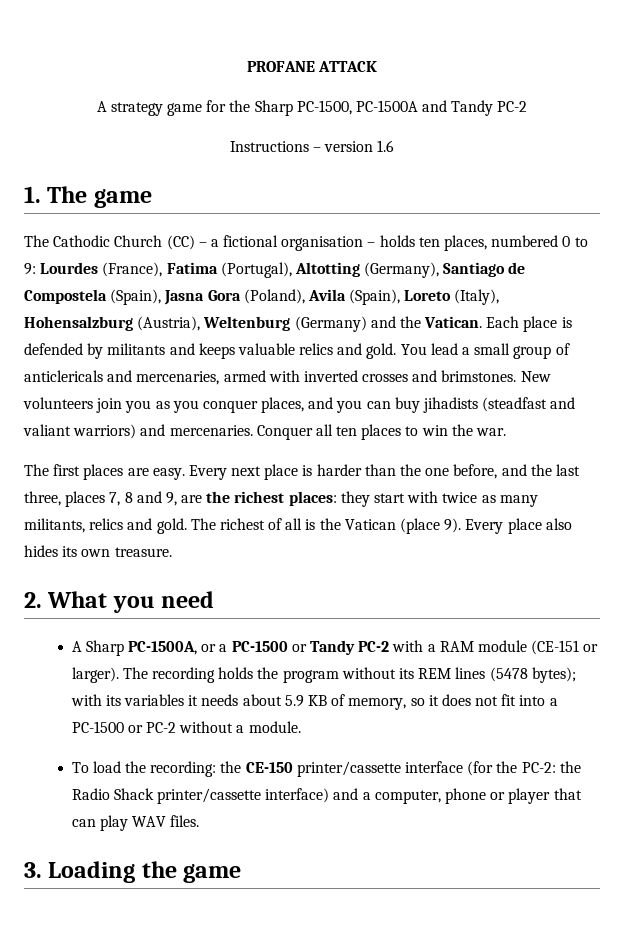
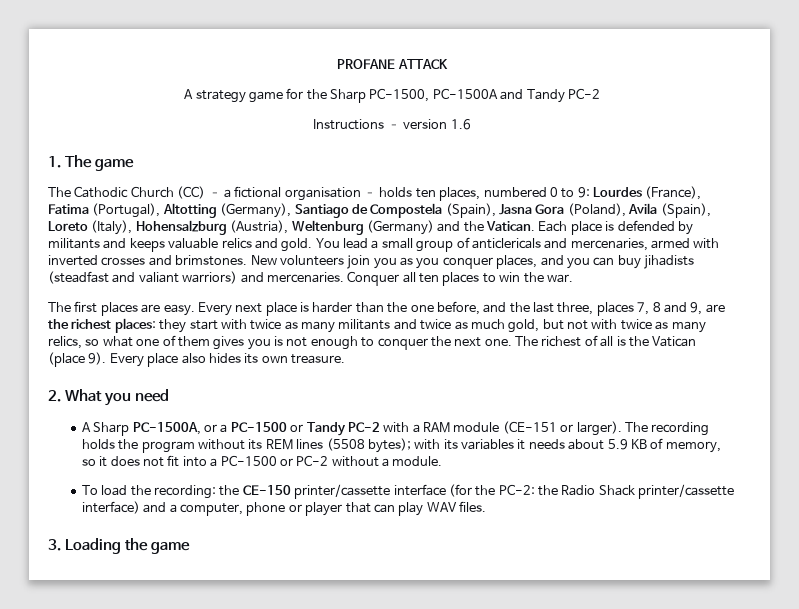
- Every next place is harder than the one before, and the last three, places 7, 8 and 9, are the richest places: they start with twice as many militants, relics and gold.
+ Every next place is harder than the one before, and the last three, places 7, 8 and 9, are the richest places: they start with twice as many militants and twice as much gold, but not with twice as many relics, so what one of them gives you is not enough to conquer the next one.
- The recording holds the program without its REM lines (5478 bytes); with its variables it needs about 5.9 KB of memory, so it does not fit into a PC-1500 or PC-2 without a module.
+ The recording holds the program without its REM lines (5508 bytes); with its variables it needs about 5.9 KB of memory, so it does not fit into a PC-1500 or PC-2 without a module.

